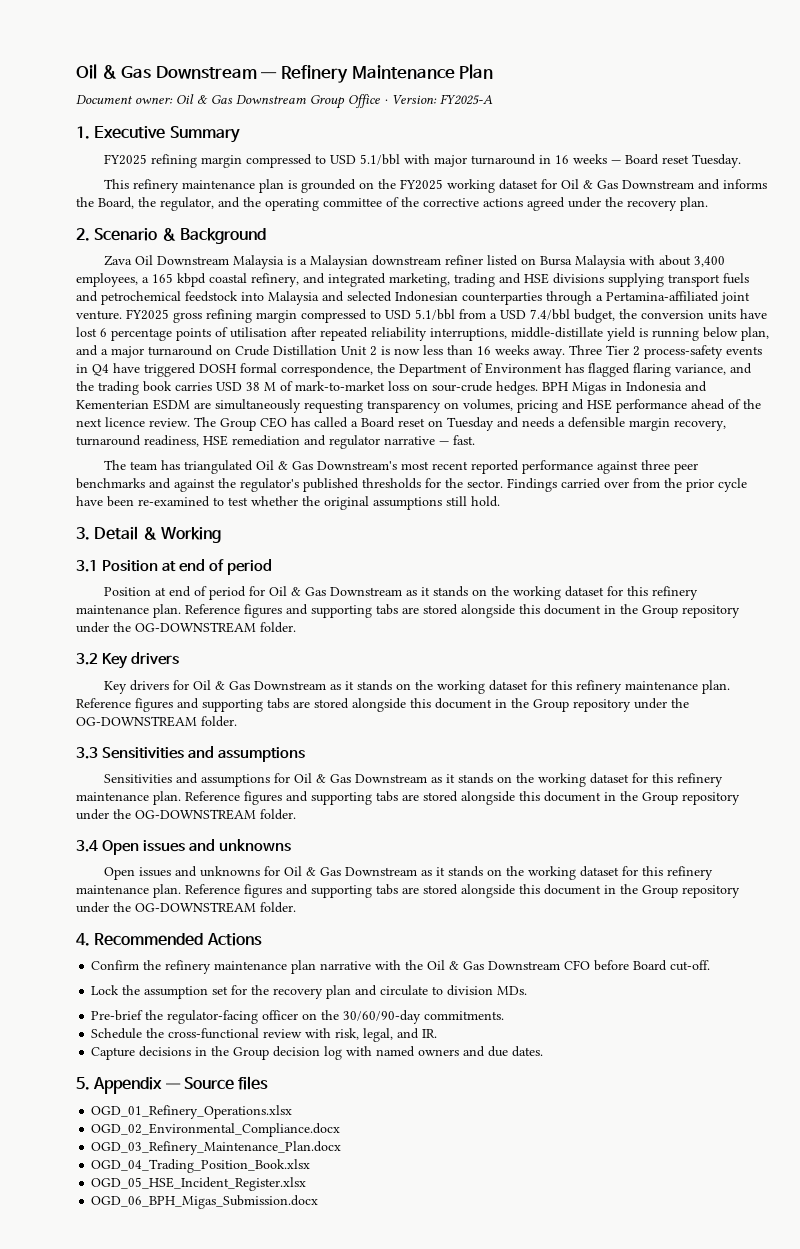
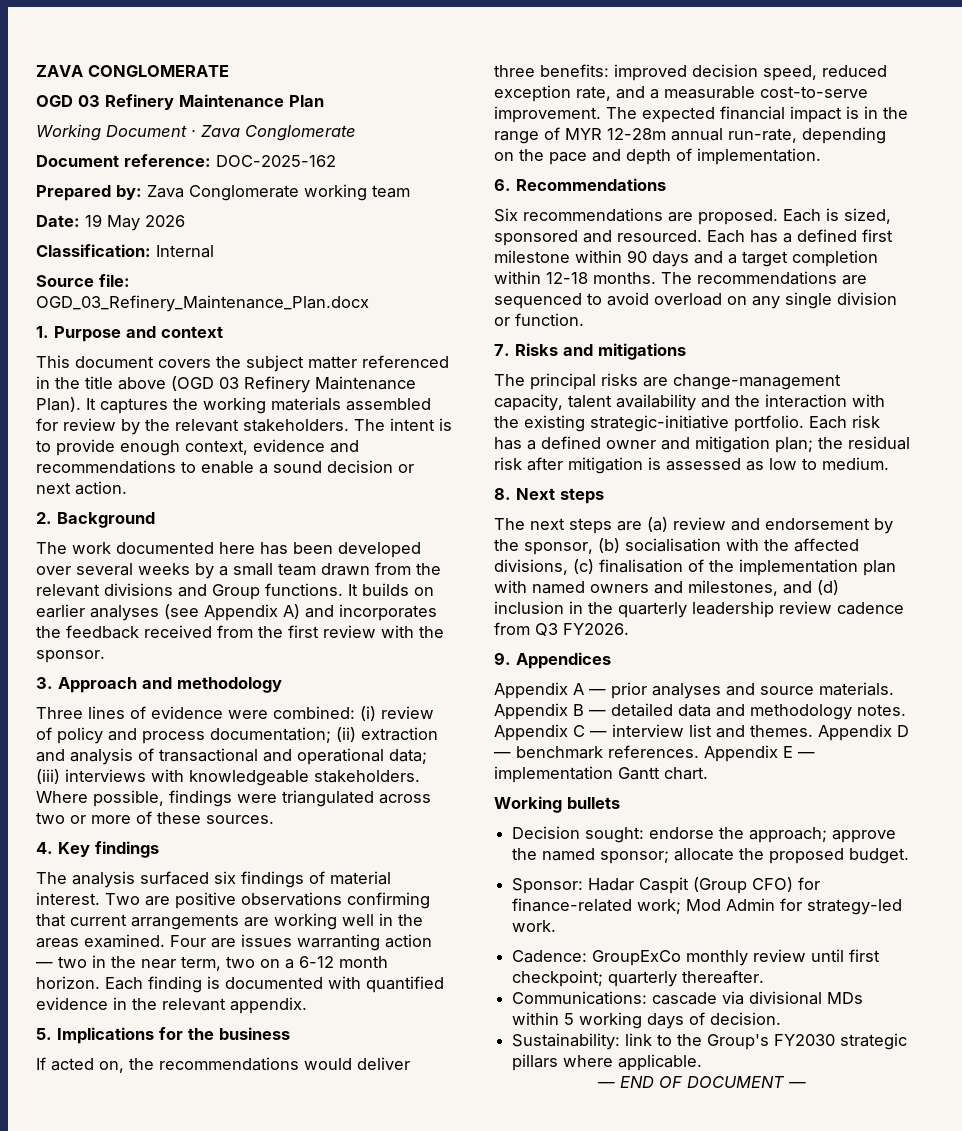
- Oil & Gas Downstream — Refinery Maintenance Plan
- Document owner: Oil & Gas Downstream Group Office · Version: FY2025-A
- 1. Executive Summary
- FY2025 refining margin compressed to USD 5.1/bbl with major turnaround in 16 weeks — Board reset Tuesday.
- This refinery maintenance plan is grounded on the FY2025 working dataset for Oil & Gas Downstream and informs the Board, the regulator, and the operating committee of the corrective actions agreed under the recovery plan.
- 2. Scenario & Background
- Zava Oil Downstream Malaysia is a Malaysian downstream refiner listed on Bursa Malaysia with about 3,400 employees, a 165 kbpd coastal refinery, and integrated marketing, trading and HSE divisions supplying transport fuels and petrochemical feedstock into Malaysia and selected Indonesian counterparties through a Pertamina-affiliated joint venture. FY2025 gross refining margin compressed to USD 5.1/bbl from a USD 7.4/bbl budget, the conversion units have lost 6 percentage points of utilisation after repeated reliability interruptions, middle-distillate yield is running below plan, and a major turnaround on Crude Distillation Unit 2 is now less than 16 weeks away. Three Tier 2 process-safety events in Q4 have triggered DOSH formal correspondence, the Department of Environment has flagged flaring variance, and the trading book carries USD 38 M of mark-to-market loss on sour-crude hedges. BPH Migas in Indonesia and Kementerian ESDM are simultaneously requesting transparency on volumes, pricing and HSE performance ahead of the next licence review. The Group CEO has called a Board reset on Tuesday and needs a defensible margin recovery, turnaround readiness, HSE remediation and regulator narrative — fast.
- The team has triangulated Oil & Gas Downstream's most recent reported performance against three peer benchmarks and against the regulator's published thresholds for the sector. Findings carried over from the prior cycle have been re-examined to test whether the original assumptions still hold.
- 3. Detail & Working
- 3.1 Position at end of period
- Position at end of period for Oil & Gas Downstream as it stands on the working dataset for this refinery maintenance plan. Reference figures and supporting tabs are stored alongside this document in the Group repository under the OG-DOWNSTREAM folder.
- 3.2 Key drivers
- Key drivers for Oil & Gas Downstream as it stands on the working dataset for this refinery maintenance plan. Reference figures and supporting tabs are stored alongside this document in the Group repository under the OG-DOWNSTREAM folder.
- 3.3 Sensitivities and assumptions
- Sensitivities and assumptions for Oil & Gas Downstream as it stands on the working dataset for this refinery maintenance plan. Reference figures and supporting tabs are stored alongside this document in the Group repository under the OG-DOWNSTREAM folder.
- 3.4 Open issues and unknowns
- Open issues and unknowns for Oil & Gas Downstream as it stands on the working dataset for this refinery maintenance plan. Reference figures and supporting tabs are stored alongside this document in the Group repository under the OG-DOWNSTREAM folder.
- 4. Recommended Actions
- Confirm the refinery maintenance plan narrative with the Oil & Gas Downstream CFO before Board cut-off.
- Lock the assumption set for the recovery plan and circulate to division MDs.
- Pre-brief the regulator-facing officer on the 30/60/90-day commitments.
- Schedule the cross-functional review with risk, legal, and IR.
- Capture decisions in the Group decision log with named owners and due dates.
- 5. Appendix — Source files
- OGD_01_Refinery_Operations.xlsx
- OGD_02_Environmental_Compliance.docx
- OGD_03_Refinery_Maintenance_Plan.docx
- OGD_04_Trading_Position_Book.xlsx
- OGD_05_HSE_Incident_Register.xlsx
- OGD_06_BPH_Migas_Submission.docx
+ ZAVA CONGLOMERATE
+ OGD 03 Refinery Maintenance Plan
+ Working Document · Zava Conglomerate
+ Document reference: DOC-2025-162
+ Prepared by: Zava Conglomerate working team
+ Date: 19 May 2026
+ Classification: Internal
+ Source file: OGD_03_Refinery_Maintenance_Plan.docx
+ 1. Purpose and context
+ This document covers the subject matter referenced in the title above (OGD 03 Refinery Maintenance Plan). It captures the working materials assembled for review by the relevant stakeholders. The intent is to provide enough context, evidence and recommendations to enable a sound decision or next action.
+ 2. Background
+ The work documented here has been developed over several weeks by a small team drawn from the relevant divisions and Group functions. It builds on earlier analyses (see Appendix A) and incorporates the feedback received from the first review with the sponsor.
+ 3. Approach and methodology
+ Three lines of evidence were combined: (i) review of policy and process documentation; (ii) extraction and analysis of transactional and operational data; (iii) interviews with knowledgeable stakeholders. Where possible, findings were triangulated across two or more of these sources.
+ 4. Key findings
+ The analysis surfaced six findings of material interest. Two are positive observations confirming that current arrangements are working well in the areas examined. Four are issues warranting action — two in the near term, two on a 6-12 month horizon. Each finding is documented with quantified evidence in the relevant appendix.
+ 5. Implications for the business
+ If acted on, the recommendations would deliver three benefits: improved decision speed, reduced exception rate, and a measurable cost-to-serve improvement. The expected financial impact is in the range of MYR 12-28m annual run-rate, depending on the pace and depth of implementation.
+ 6. Recommendations
+ Six recommendations are proposed. Each is sized, sponsored and resourced. Each has a defined first milestone within 90 days and a target completion within 12-18 months. The recommendations are sequenced to avoid overload on any single division or function.
+ 7. Risks and mitigations
+ The principal risks are change-management capacity, talent availability and the interaction with the existing strategic-initiative portfolio. Each risk has a defined owner and mitigation plan; the residual risk after mitigation is assessed as low to medium.
+ 8. Next steps
+ The next steps are (a) review and endorsement by the sponsor, (b) socialisation with the affected divisions, (c) finalisation of the implementation plan with named owners and milestones, and (d) inclusion in the quarterly leadership review cadence from Q3 FY2026.
+ 9. Appendices
+ Appendix A — prior analyses and source materials. Appendix B — detailed data and methodology notes. Appendix C — interview list and themes. Appendix D — benchmark references. Appendix E — implementation Gantt chart.
+ Working bullets
+ Decision sought: endorse the approach; approve the named sponsor; allocate the proposed budget.
+ Sponsor: Hadar Caspit (Group CFO) for finance-related work; Mod Admin for strategy-led work.
+ Cadence: GroupExCo monthly review until first checkpoint; quarterly thereafter.
+ Communications: cascade via divisional MDs within 5 working days of decision.
+ Sustainability: link to the Group's FY2030 strategic pillars where applicable.
+ — END OF DOCUMENT —

